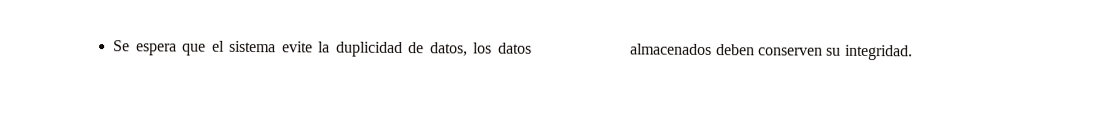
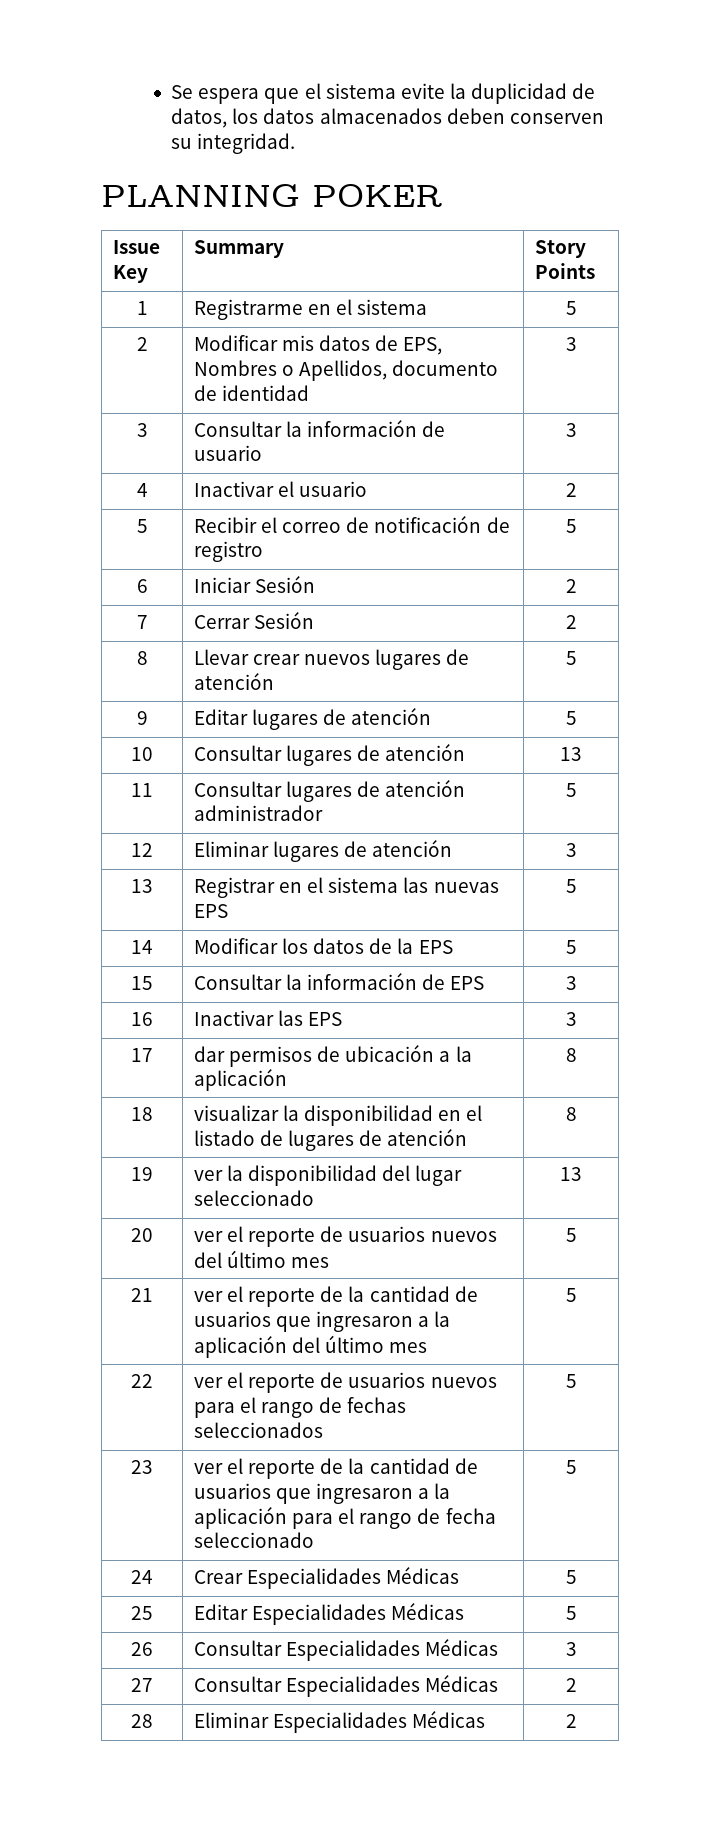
+ PLANNING POKER
+ Issue Key | Summary | Story Points
+ 1 | Registrarme en el sistema | 5
+ 2 | Modificar mis datos de EPS, Nombres o Apellidos, documento de identidad | 3
+ 3 | Consultar la información de usuario | 3
+ 4 | Inactivar el usuario | 2
+ 5 | Recibir el correo de notificación de registro | 5
+ 6 | Iniciar Sesión | 2
+ 7 | Cerrar Sesión | 2
+ 8 | Llevar crear nuevos lugares de atención | 5
+ 9 | Editar lugares de atención | 5
+ 10 | Consultar lugares de atención | 13
+ 11 | Consultar lugares de atención administrador | 5
+ 12 | Eliminar lugares de atención | 3
+ 13 | Registrar en el sistema las nuevas EPS | 5
+ 14 | Modificar los datos de la EPS | 5
+ 15 | Consultar la información de EPS | 3
+ 16 | Inactivar las EPS | 3
+ 17 | dar permisos de ubicación a la aplicación | 8
+ 18 | visualizar la disponibilidad en el listado de lugares de atención | 8
+ 19 | ver la disponibilidad del lugar seleccionado | 13
+ 20 | ver el reporte de usuarios nuevos del último mes | 5
+ 21 | ver el reporte de la cantidad de usuarios que ingresaron a la aplicación del último mes | 5
+ 22 | ver el reporte de usuarios nuevos para el rango de fechas seleccionados | 5
+ 23 | ver el reporte de la cantidad de usuarios que ingresaron a la aplicación para el rango de fecha seleccionado | 5
+ 24 | Crear Especialidades Médicas | 5
+ 25 | Editar Especialidades Médicas | 5
+ 26 | Consultar Especialidades Médicas | 3
+ 27 | Consultar Especialidades Médicas | 2
+ 28 | Eliminar Especialidades Médicas | 2

